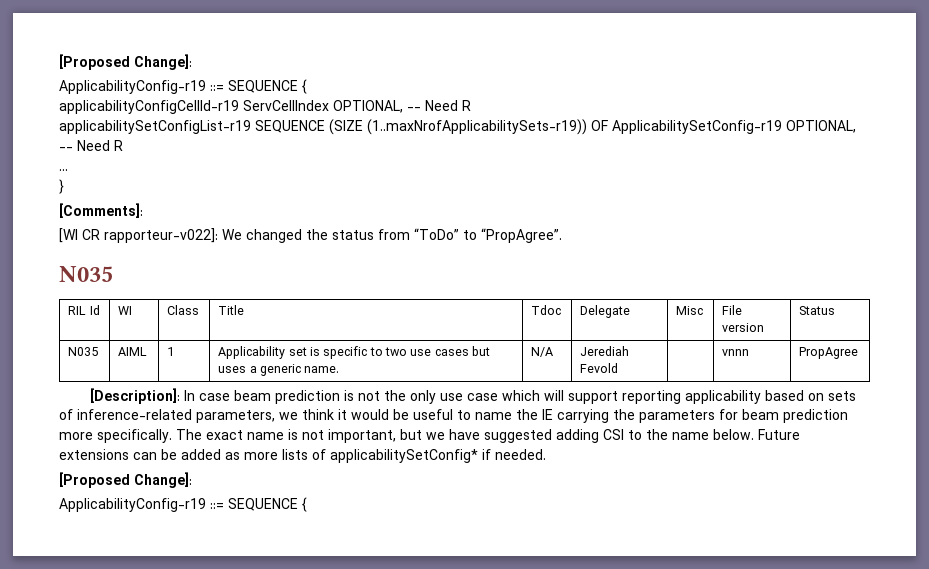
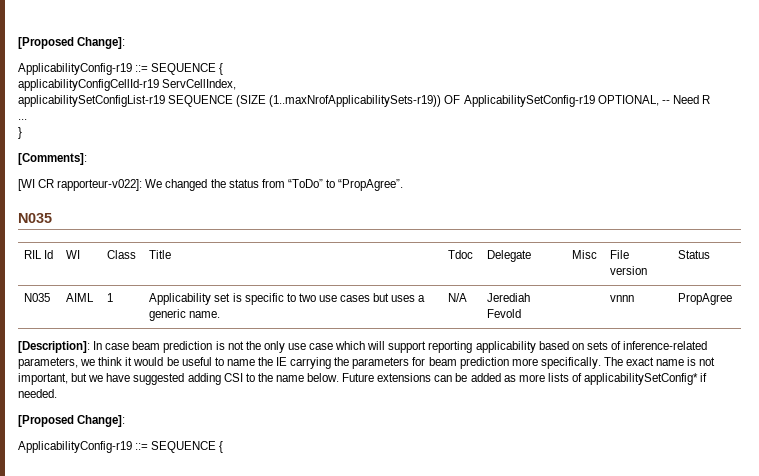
- applicabilityConfigCellId-r19 ServCellIndex OPTIONAL, -- Need R
+ applicabilityConfigCellId-r19 ServCellIndex,

